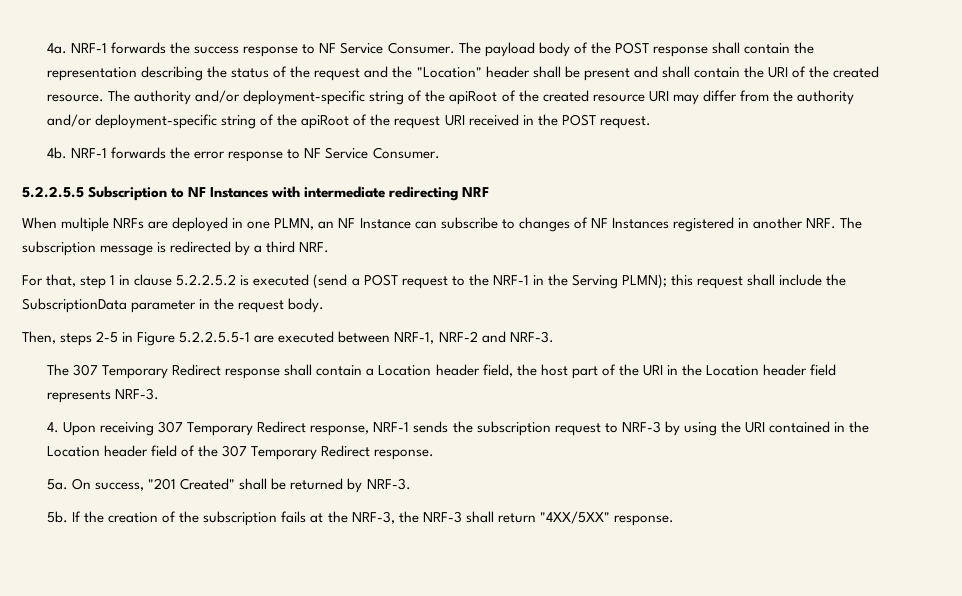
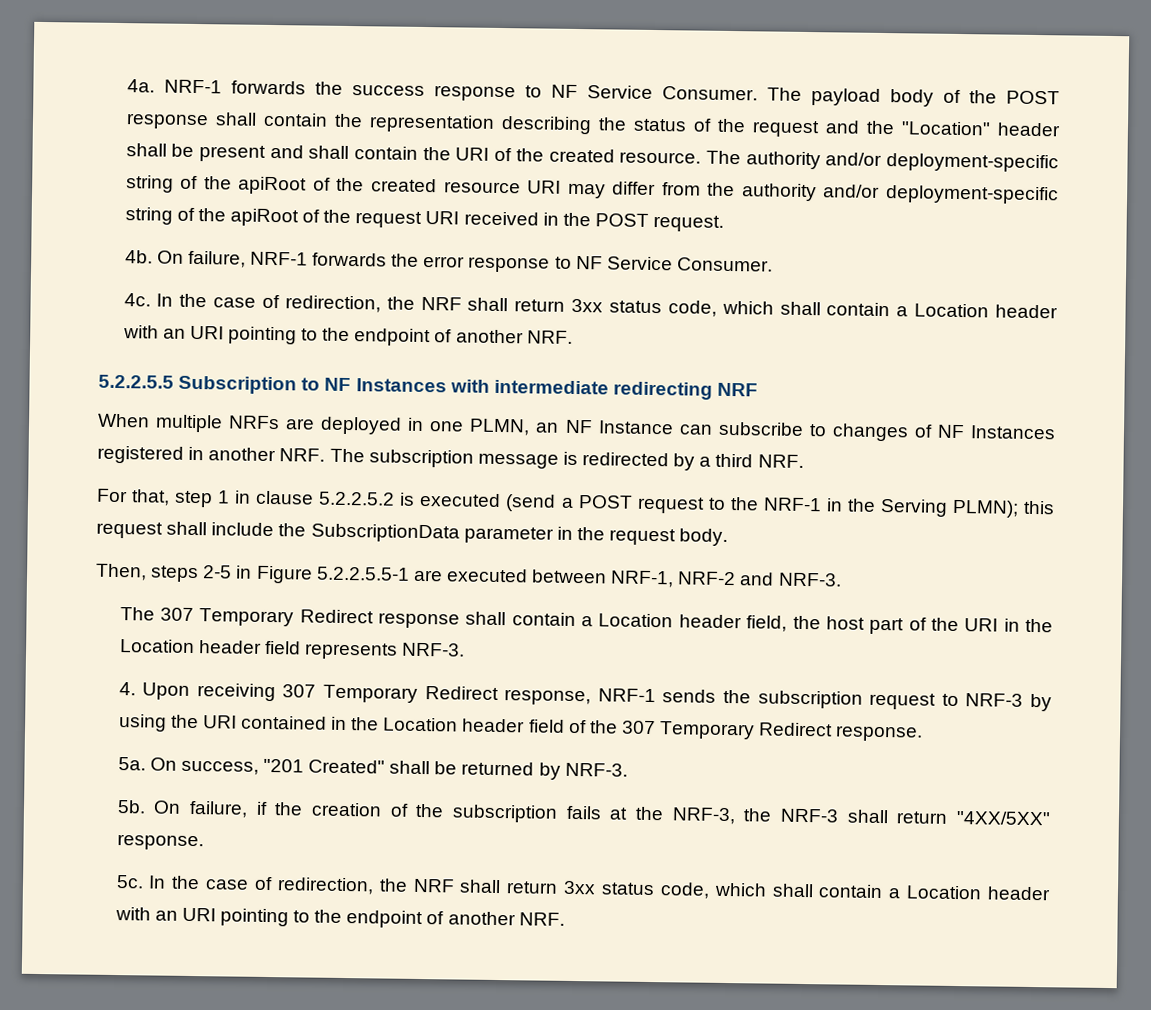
- NRF-1 forwards the error response to NF Service Consumer.
+ On failure, NRF-1 forwards the error response to NF Service Consumer.
+ 4c. In the case of redirection, the NRF shall return 3xx status code, which shall contain a Location header with an URI pointing to the endpoint of another NRF.
- If the creation of the subscription fails at the NRF-3, the NRF-3 shall return "4XX/5XX" response.
+ On failure, if the creation of the subscription fails at the NRF-3, the NRF-3 shall return "4XX/5XX" response.
+ 5c. In the case of redirection, the NRF shall return 3xx status code, which shall contain a Location header with an URI pointing to the endpoint of another NRF.

